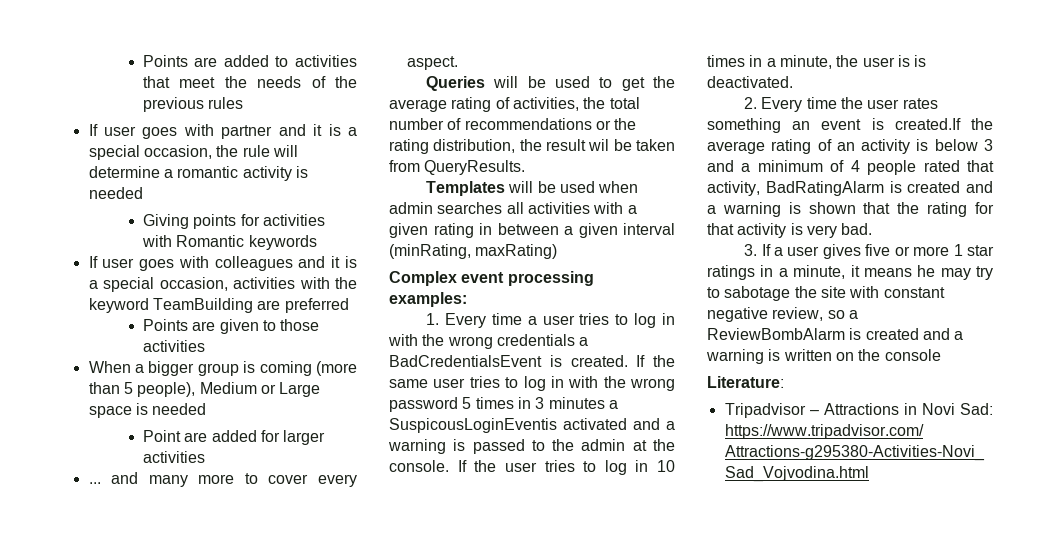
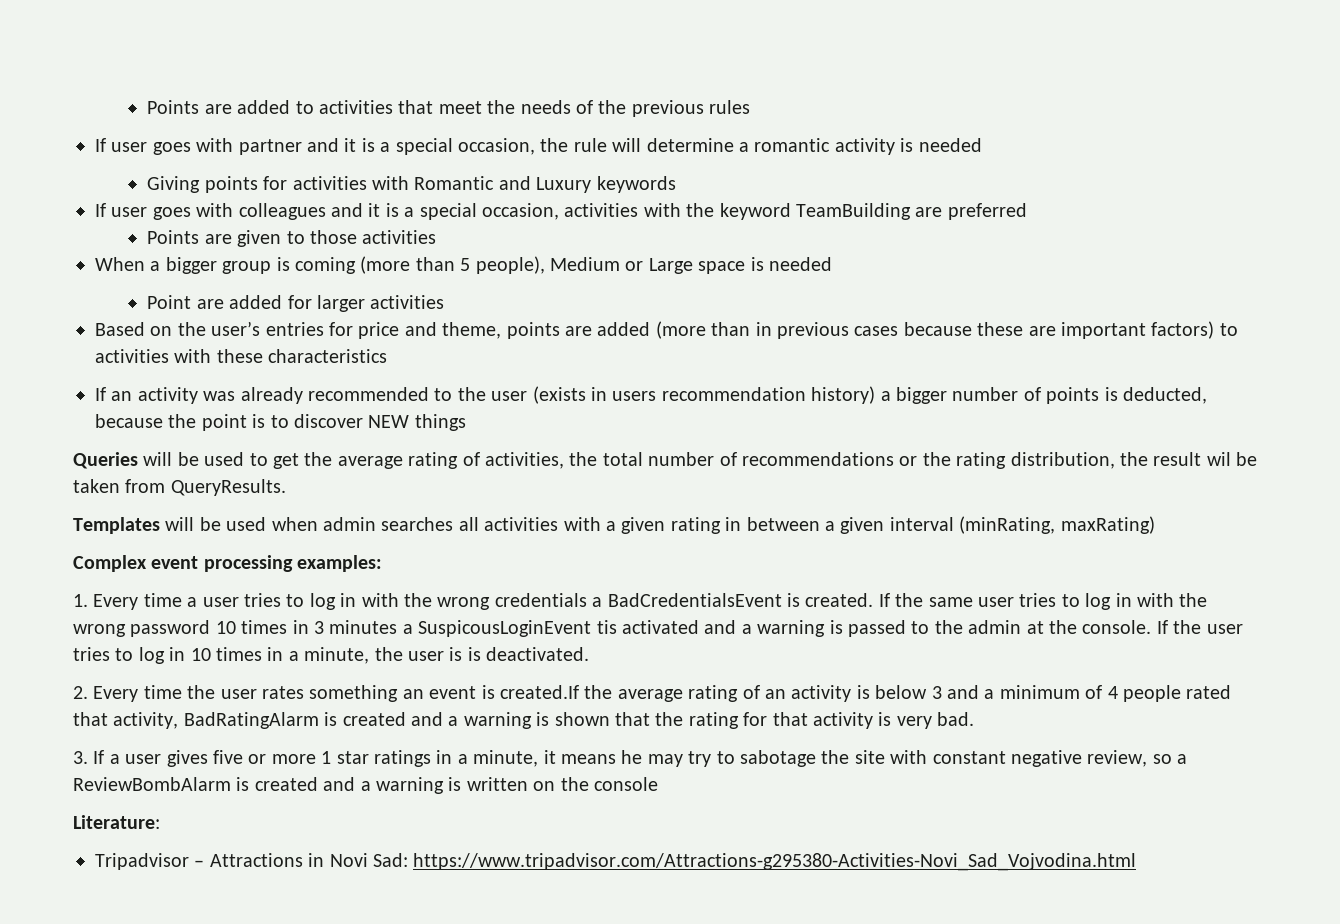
- Giving points for activities with Romantic keywords
+ Giving points for activities with Romantic and Luxury keywords
- ... and many more to cover every aspect.
+ Based on the user’s entries for price and theme, points are added (more than in previous cases because these are important factors) to activities with these characteristics
+ If an activity was already recommended to the user (exists in users recommendation history) a bigger number of points is deducted, because the point is to discover NEW things
- If the same user tries to log in with the wrong password 5 times in 3 minutes a SuspicousLoginEventis activated and a warning is passed to the admin at the console.
+ If the same user tries to log in with the wrong password 10 times in 3 minutes a SuspicousLoginEvent tis activated and a warning is passed to the admin at the console.

